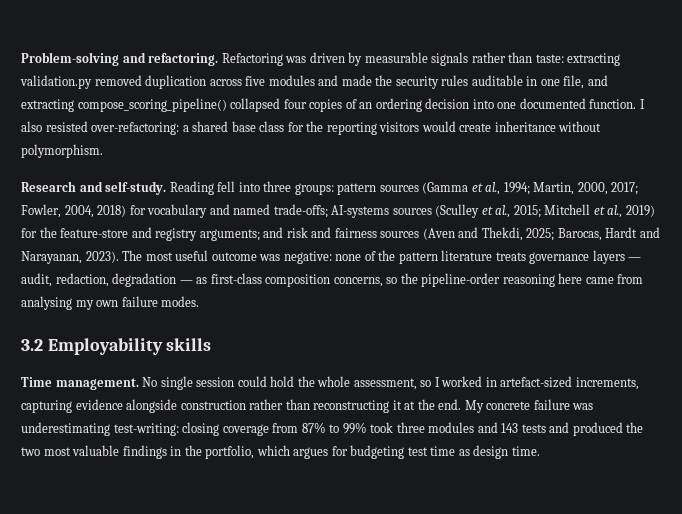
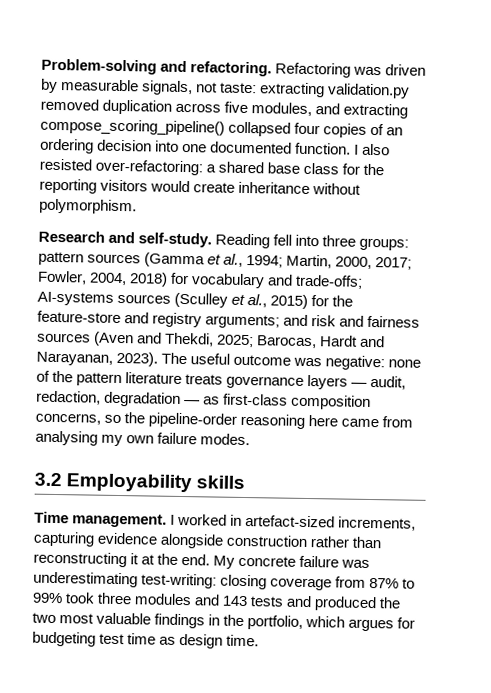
- Refactoring was driven by measurable signals rather than taste: extracting validation.py removed duplication across five modules and made the security rules auditable in one file, and extracting compose_scoring_pipeline() collapsed four copies of an ordering decision into one documented function.
+ Refactoring was driven by measurable signals, not taste: extracting validation.py removed duplication across five modules, and extracting compose_scoring_pipeline() collapsed four copies of an ordering decision into one documented function.
- Reading fell into three groups: pattern sources (Gamma et al., 1994; Martin, 2000, 2017; Fowler, 2004, 2018) for vocabulary and named trade-offs; AI-systems sources (Sculley et al., 2015; Mitchell et al., 2019) for the feature-store and registry arguments; and risk and fairness sources (Aven and Thekdi, 2025; Barocas, Hardt and Narayanan, 2023).
+ Reading fell into three groups: pattern sources (Gamma et al., 1994; Martin, 2000, 2017; Fowler, 2004, 2018) for vocabulary and trade-offs; AI-systems sources (Sculley et al., 2015) for the feature-store and registry arguments; and risk and fairness sources (Aven and Thekdi, 2025; Barocas, Hardt and Narayanan, 2023).
- The most useful outcome was negative: none of the pattern literature treats governance layers — audit, redaction, degradation — as first-class composition concerns, so the pipeline-order reasoning here came from analysing my own failure modes.
+ The useful outcome was negative: none of the pattern literature treats governance layers — audit, redaction, degradation — as first-class composition concerns, so the pipeline-order reasoning here came from analysing my own failure modes.
- No single session could hold the whole assessment, so I worked in artefact-sized increments, capturing evidence alongside construction rather than reconstructing it at the end.
+ I worked in artefact-sized increments, capturing evidence alongside construction rather than reconstructing it at the end.

